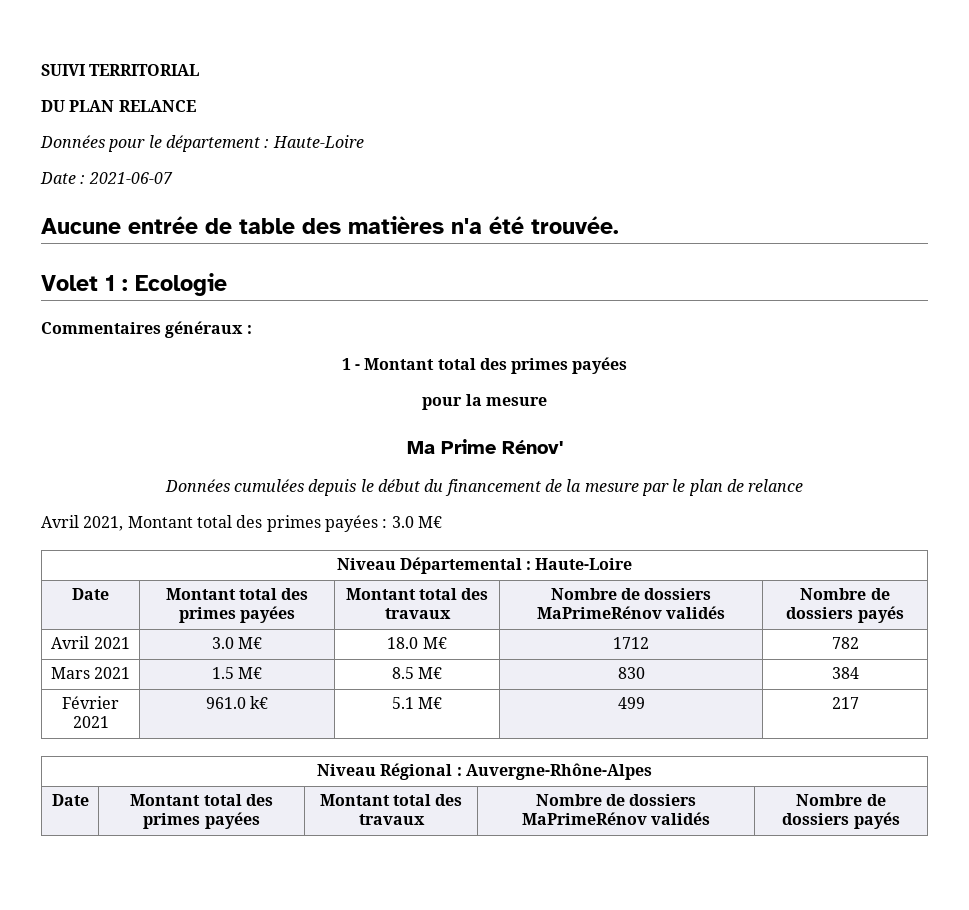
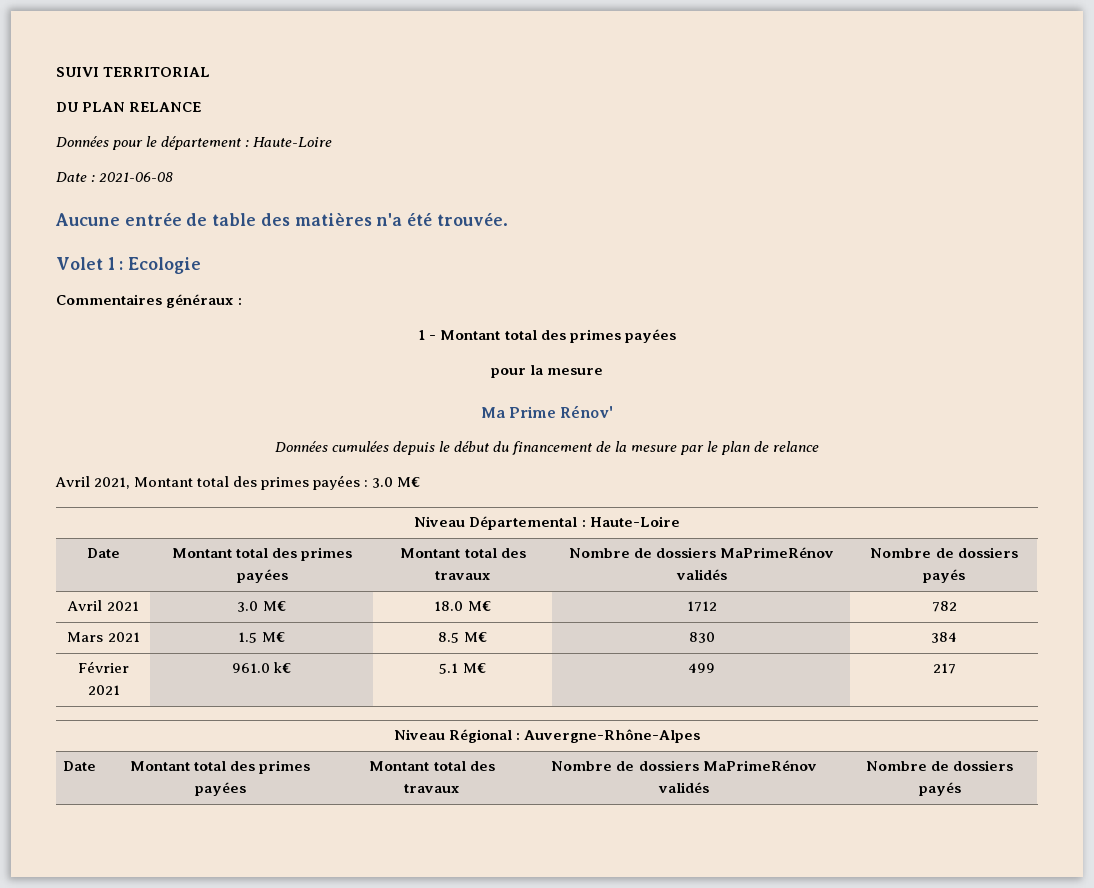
- Date : 2021-06-07
+ Date : 2021-06-08

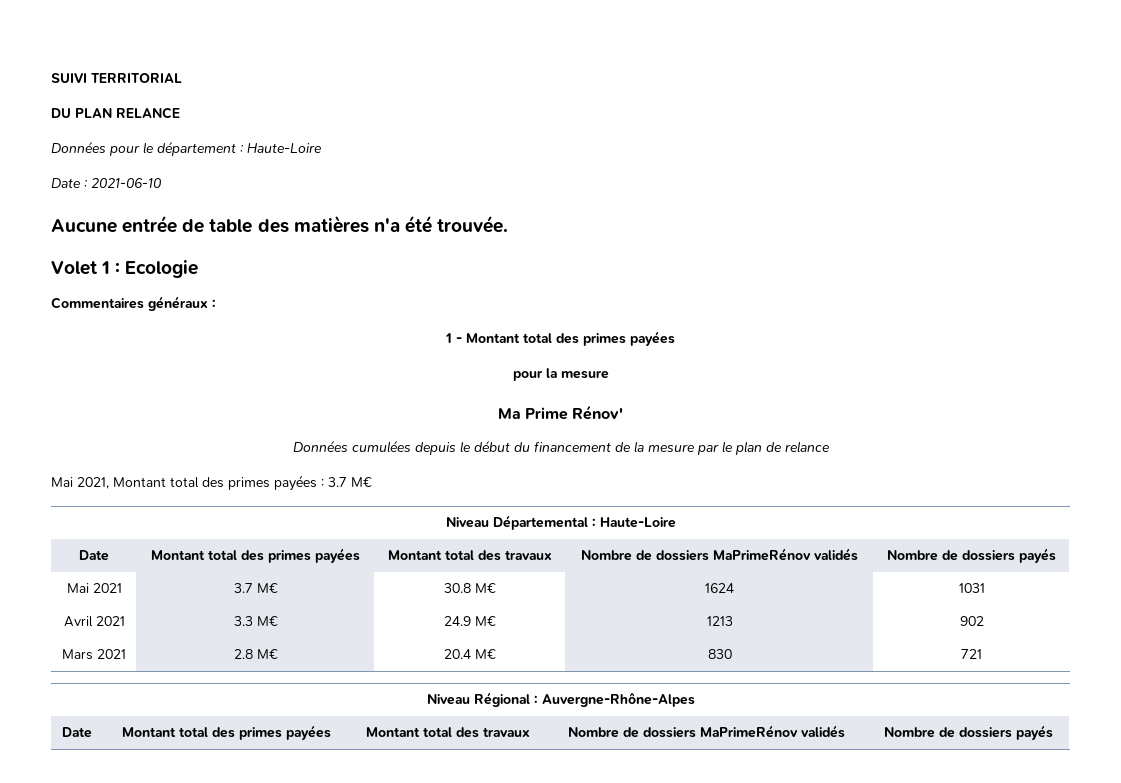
- Date : 2021-06-08
+ Date : 2021-06-10
- Avril 2021, Montant total des primes payées : 3.0 M€
+ Mai 2021, Montant total des primes payées : 3.7 M€
+ Mai 2021 | 3.7 M€ | 30.8 M€ | 1624 | 1031
- Avril 2021 | 3.0 M€ | 18.0 M€ | 1712 | 782
+ Avril 2021 | 3.3 M€ | 24.9 M€ | 1213 | 902
- Mars 2021 | 1.5 M€ | 8.5 M€ | 830 | 384
- Février 2021 | 961.0 k€ | 5.1 M€ | 499 | 217
+ Mars 2021 | 2.8 M€ | 20.4 M€ | 830 | 721

